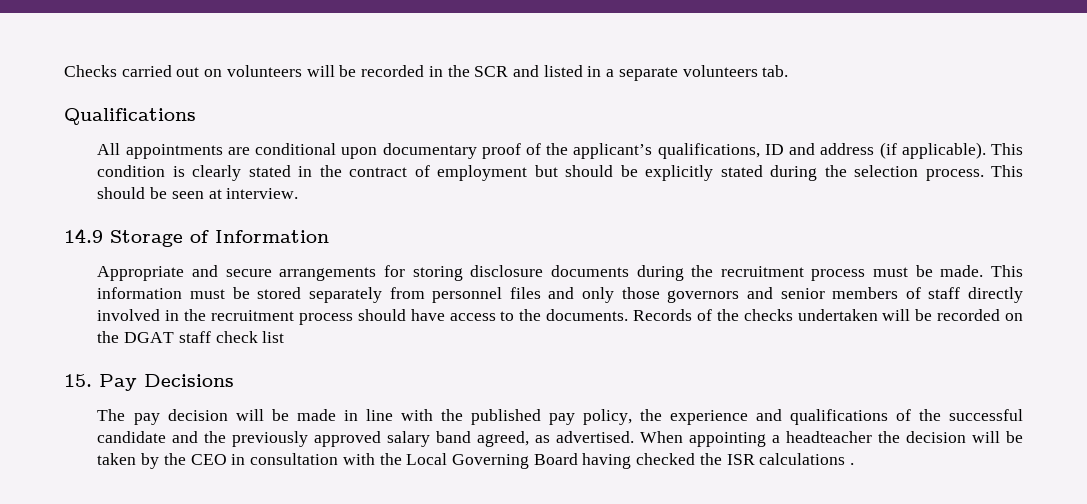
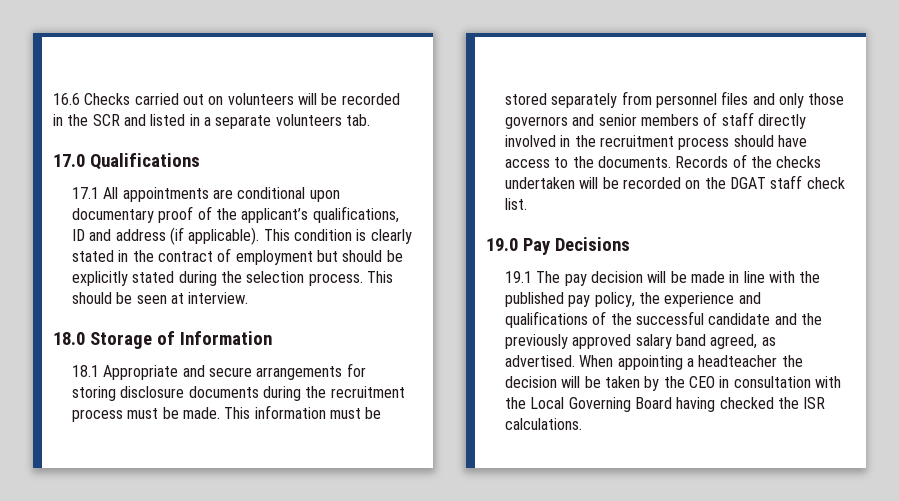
- Checks carried out on volunteers will be recorded in the SCR and listed in a separate volunteers tab.
+ 16.6 Checks carried out on volunteers will be recorded in the SCR and listed in a separate volunteers tab.
- Qualifications
+ 17.0 Qualifications
- All appointments are conditional upon documentary proof of the applicant’s qualifications, ID and address (if applicable).
+ 17.1 All appointments are conditional upon documentary proof of the applicant’s qualifications, ID and address (if applicable).
- 14.9 Storage of Information
+ 18.0 Storage of Information
- Appropriate and secure arrangements for storing disclosure documents during the recruitment process must be made.
+ 18.1 Appropriate and secure arrangements for storing disclosure documents during the recruitment process must be made.
- Records of the checks undertaken will be recorded on the DGAT staff check list
- 15. Pay Decisions
+ Records of the checks undertaken will be recorded on the DGAT staff check list.
+ 19.0 Pay Decisions
- The pay decision will be made in line with the published pay policy, the experience and qualifications of the successful candidate and the previously approved salary band agreed, as advertised.
+ 19.1 The pay decision will be made in line with the published pay policy, the experience and qualifications of the successful candidate and the previously approved salary band agreed, as advertised.
- When appointing a headteacher the decision will be taken by the CEO in consultation with the Local Governing Board having checked the ISR calculations .
+ When appointing a headteacher the decision will be taken by the CEO in consultation with the Local Governing Board having checked the ISR calculations.

